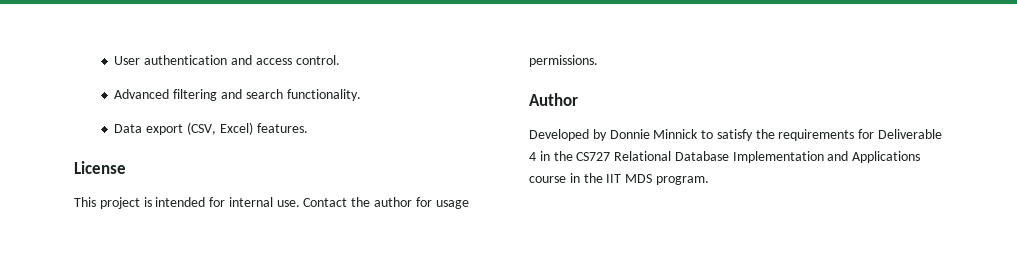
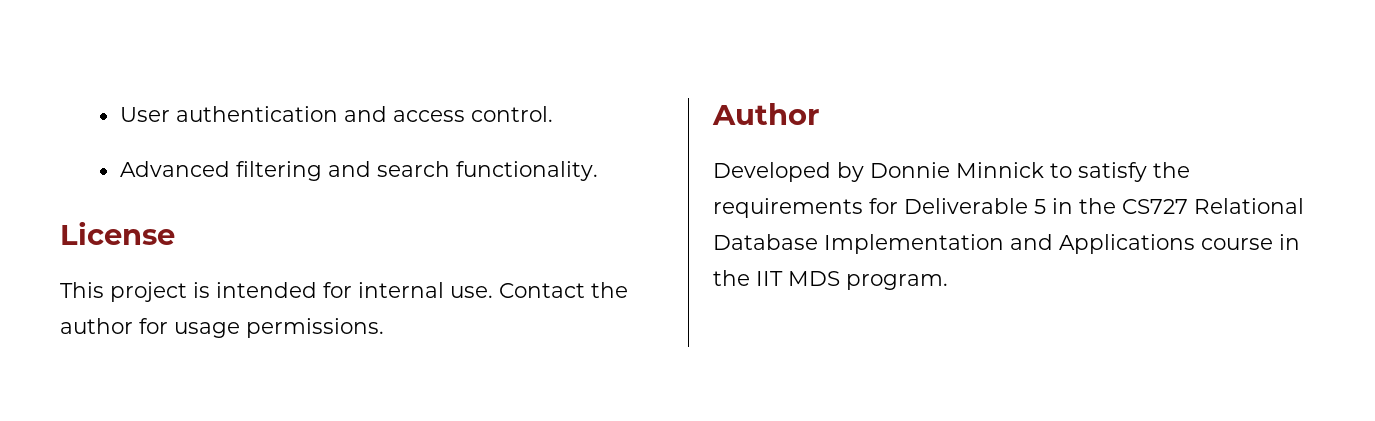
- Data export (CSV, Excel) features.
- Developed by Donnie Minnick to satisfy the requirements for Deliverable 4 in the CS727 Relational Database Implementation and Applications course in the IIT MDS program.
+ Developed by Donnie Minnick to satisfy the requirements for Deliverable 5 in the CS727 Relational Database Implementation and Applications course in the IIT MDS program.

